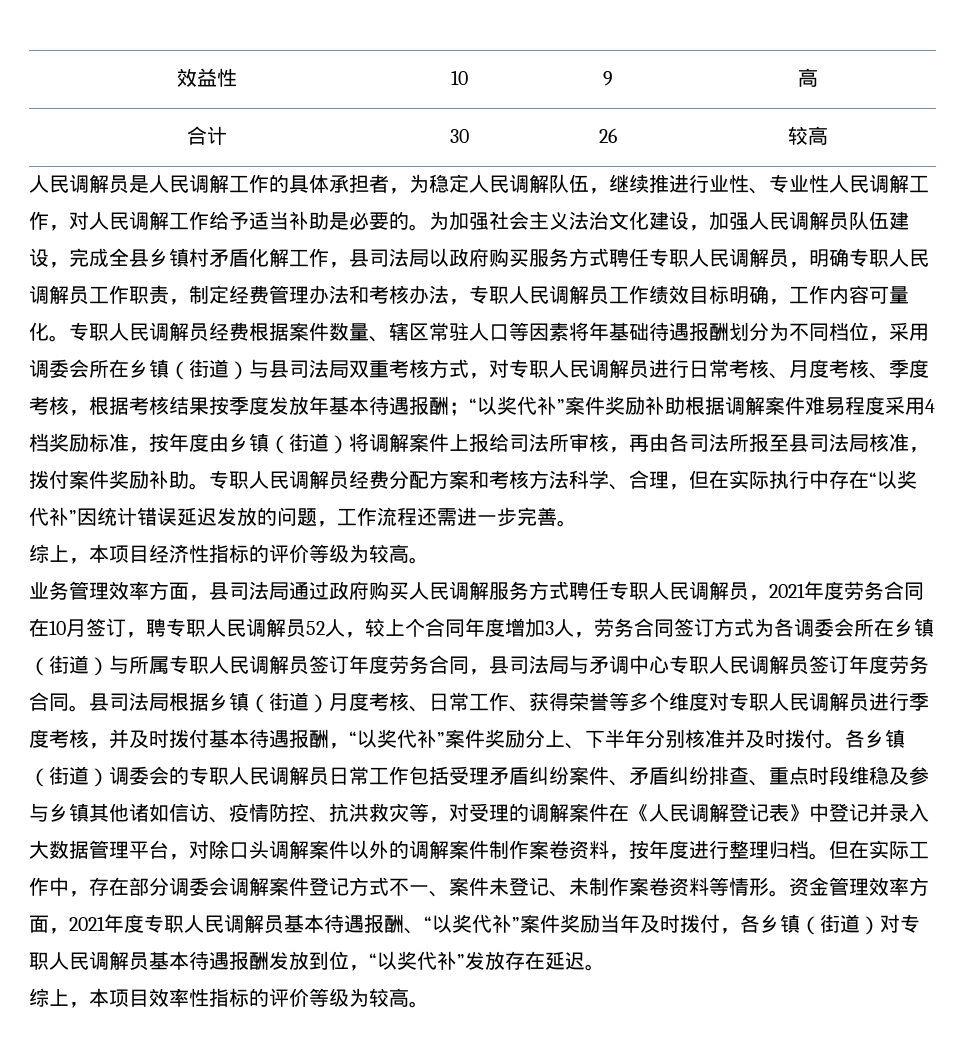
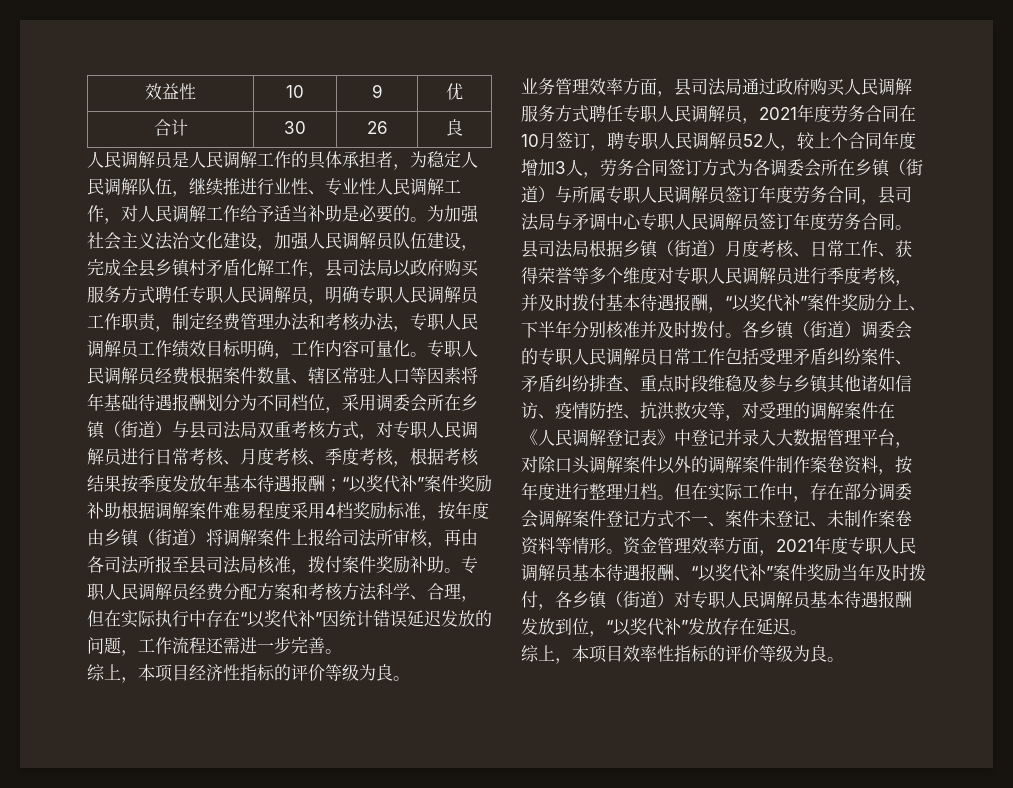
- 效益性 | 10 | 9 | 高
+ 效益性 | 10 | 9 | 优
- 合计 | 30 | 26 | 较高
+ 合计 | 30 | 26 | 良
- 综上，本项目经济性指标的评价等级为较高。
+ 综上，本项目经济性指标的评价等级为良。
- 综上，本项目效率性指标的评价等级为较高。
+ 综上，本项目效率性指标的评价等级为良。

